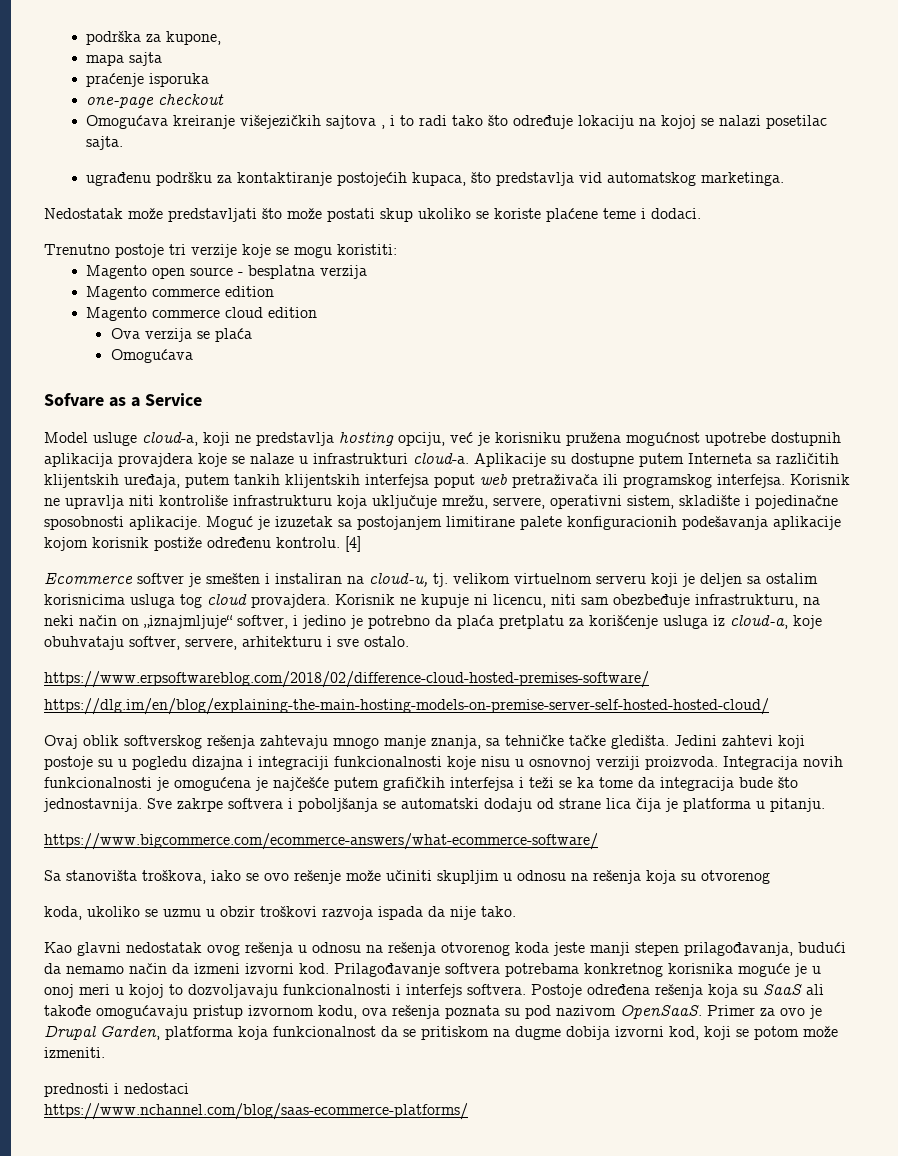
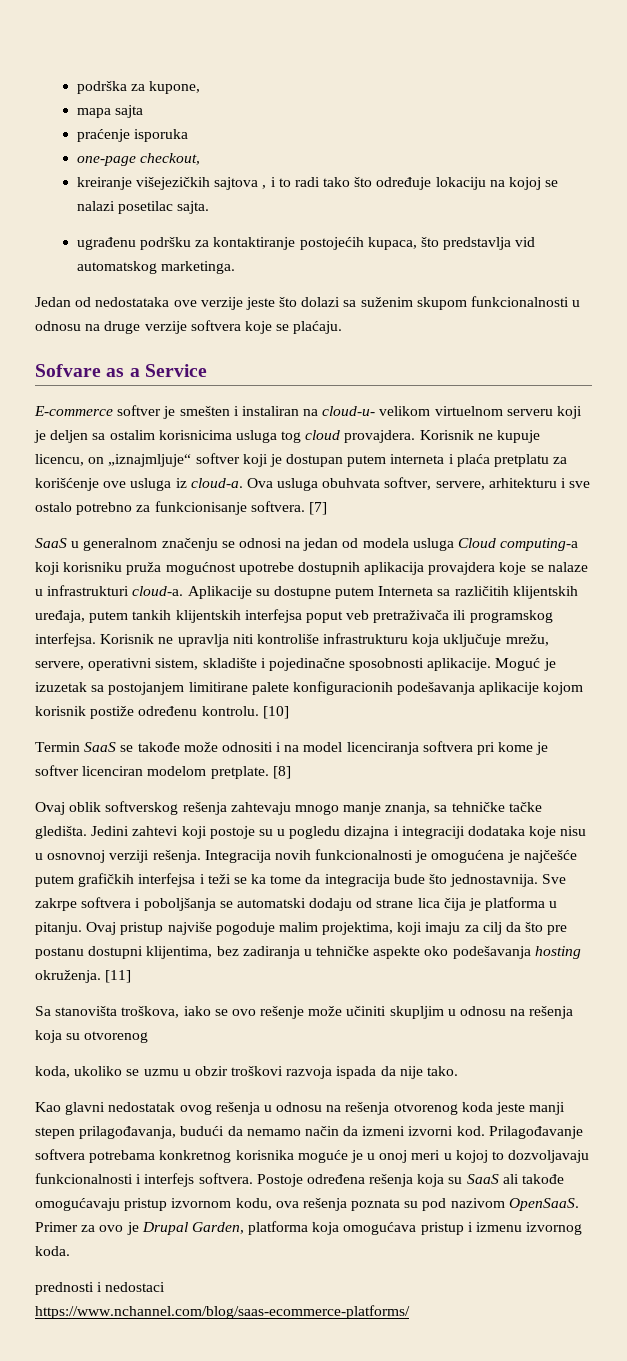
- one-page checkout
- Omogućava kreiranje višejezičkih sajtova , i to radi tako što određuje lokaciju na kojoj se nalazi posetilac sajta.
+ one-page checkout,
+ kreiranje višejezičkih sajtova , i to radi tako što određuje lokaciju na kojoj se nalazi posetilac sajta.
- Nedostatak može predstavljati što može postati skup ukoliko se koriste plaćene teme i dodaci.
- Trenutno postoje tri verzije koje se mogu koristiti:
- Magento open source - besplatna verzija
- Magento commerce edition
- Magento commerce cloud edition
- Ova verzija se plaća
- Omogućava
+ Jedan od nedostataka ove verzije jeste što dolazi sa suženim skupom funkcionalnosti u odnosu na druge verzije softvera koje se plaćaju.
  Sofvare as a Service
- Model usluge cloud-a, koji ne predstavlja hosting opciju, već je korisniku pružena mogućnost upotrebe dostupnih aplikacija provajdera koje se nalaze u infrastrukturi cloud-a.
+ E-commerce softver je smešten i instaliran na cloud-u- velikom virtuelnom serveru koji je deljen sa ostalim korisnicima usluga tog cloud provajdera. Korisnik ne kupuje licencu, on „iznajmljuje“ softver koji je dostupan putem interneta i plaća pretplatu za korišćenje ove usluga iz cloud-a. Ova usluga obuhvata softver, servere, arhitekturu i sve ostalo potrebno za funkcionisanje softvera. [7]
+ SaaS u generalnom značenju se odnosi na jedan od modela usluga Cloud computing-a koji korisniku pruža mogućnost upotrebe dostupnih aplikacija provajdera koje se nalaze u infrastrukturi cloud-a.
- Aplikacije su dostupne putem Interneta sa različitih klijentskih uređaja, putem tankih klijentskih interfejsa poput web pretraživača ili programskog interfejsa.
+ Aplikacije su dostupne putem Interneta sa različitih klijentskih uređaja, putem tankih klijentskih interfejsa poput veb pretraživača ili programskog interfejsa.
- [4]
- Ecommerce softver je smešten i instaliran na cloud-u, tj. velikom virtuelnom serveru koji je deljen sa ostalim korisnicima usluga tog cloud provajdera. Korisnik ne kupuje ni licencu, niti sam obezbeđuje infrastrukturu, na neki način on „iznajmljuje“ softver, i jedino je potrebno da plaća pretplatu za korišćenje usluga iz cloud-a, koje obuhvataju softver, servere, arhitekturu i sve ostalo.
- https://www.erpsoftwareblog.com/2018/02/difference-cloud-hosted-premises-software/
- https://dlg.im/en/blog/explaining-the-main-hosting-models-on-premise-server-self-hosted-hosted-cloud/
+ [10]
+ Termin SaaS se takođe može odnositi i na model licenciranja softvera pri kome je softver licenciran modelom pretplate. [8]
- Jedini zahtevi koji postoje su u pogledu dizajna i integraciji funkcionalnosti koje nisu u osnovnoj verziji proizvoda.
+ Jedini zahtevi koji postoje su u pogledu dizajna i integraciji dodataka koje nisu u osnovnoj verziji rešenja.
- Sve zakrpe softvera i poboljšanja se automatski dodaju od strane lica čija je platforma u pitanju.
- https://www.bigcommerce.com/ecommerce-answers/what-ecommerce-software/
+ Sve zakrpe softvera i poboljšanja se automatski dodaju od strane lica čija je platforma u pitanju. Ovaj pristup najviše pogoduje malim projektima, koji imaju za cilj da što pre postanu dostupni klijentima, bez zadiranja u tehničke aspekte oko podešavanja hosting okruženja. [11]
- Primer za ovo je Drupal Garden, platforma koja funkcionalnost da se pritiskom na dugme dobija izvorni kod, koji se potom može izmeniti.
+ Primer za ovo je Drupal Garden, platforma koja omogućava pristup i izmenu izvornog koda.

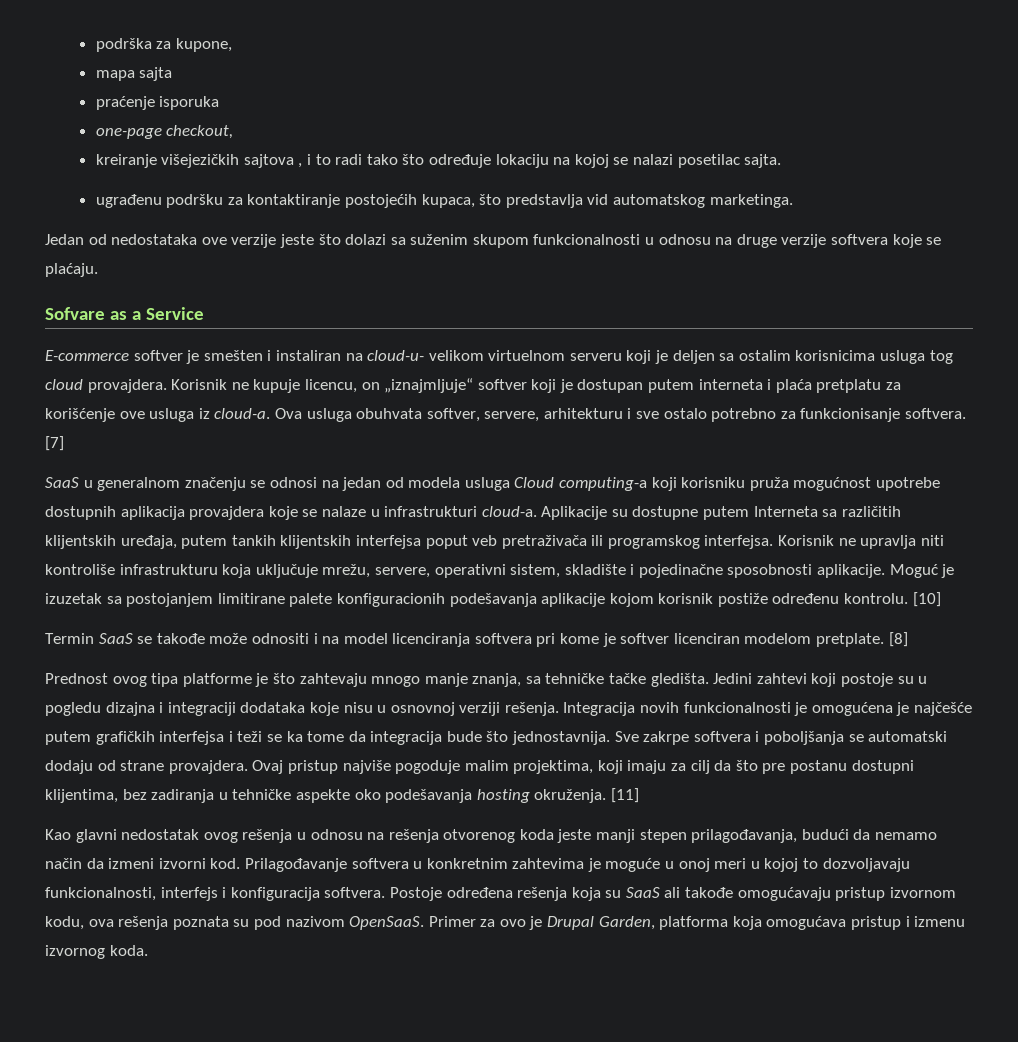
- Ovaj oblik softverskog rešenja zahtevaju mnogo manje znanja, sa tehničke tačke gledišta.
+ Prednost ovog tipa platforme je što zahtevaju mnogo manje znanja, sa tehničke tačke gledišta.
- Sve zakrpe softvera i poboljšanja se automatski dodaju od strane lica čija je platforma u pitanju.
+ Sve zakrpe softvera i poboljšanja se automatski dodaju od strane provajdera.
- Sa stanovišta troškova, iako se ovo rešenje može učiniti skupljim u odnosu na rešenja koja su otvorenog
- koda, ukoliko se uzmu u obzir troškovi razvoja ispada da nije tako.
- Prilagođavanje softvera potrebama konkretnog korisnika moguće je u onoj meri u kojoj to dozvoljavaju funkcionalnosti i interfejs softvera.
+ Prilagođavanje softvera u konkretnim zahtevima je moguće u onoj meri u kojoj to dozvoljavaju funkcionalnosti, interfejs i konfiguracija softvera.
- prednosti i nedostaci
- https://www.nchannel.com/blog/saas-ecommerce-platforms/

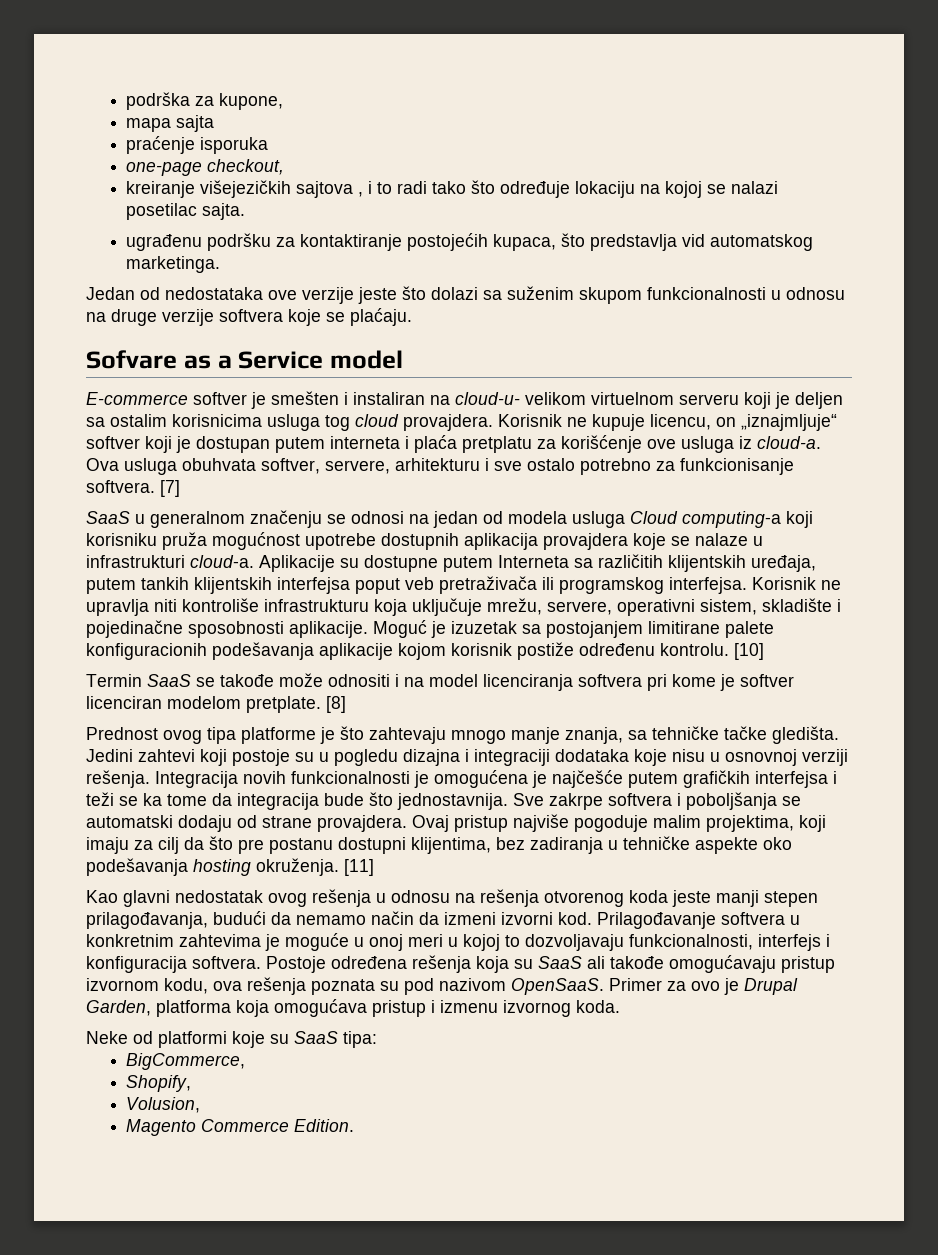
- Sofvare as a Service
+ Sofvare as a Service model
+ Neke od platformi koje su SaaS tipa:
+ BigCommerce,
+ Shopify,
+ Volusion,
+ Magento Commerce Edition.

